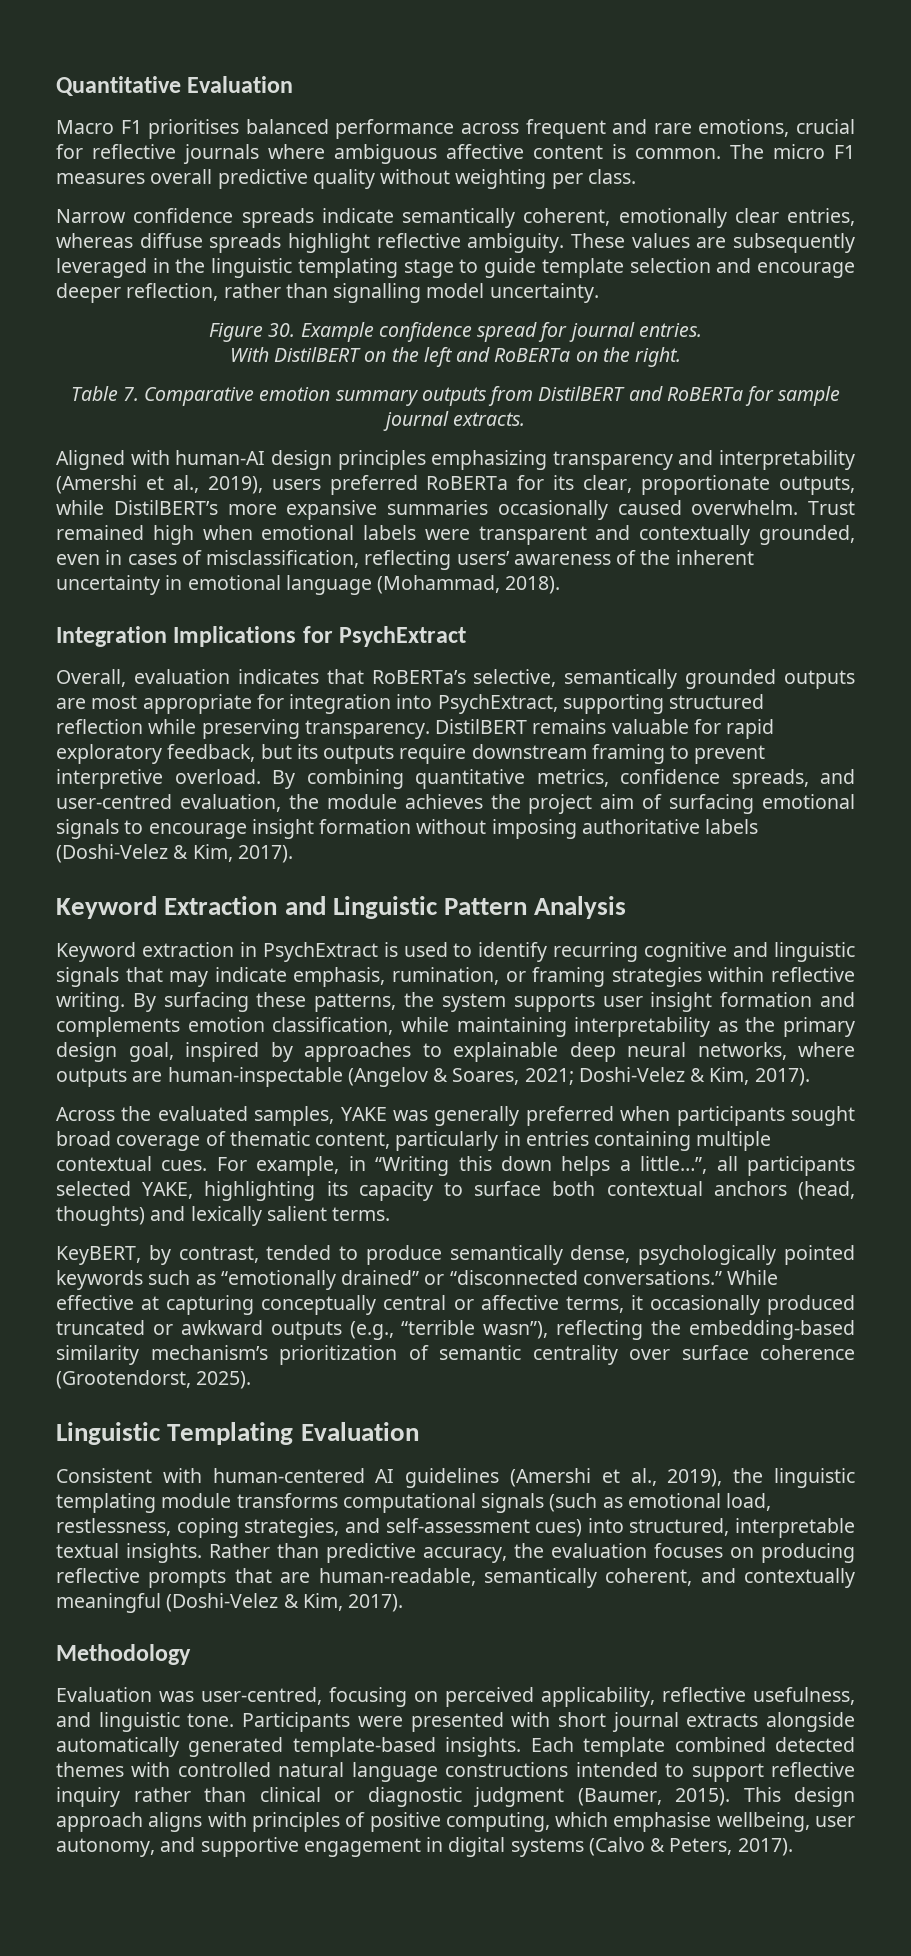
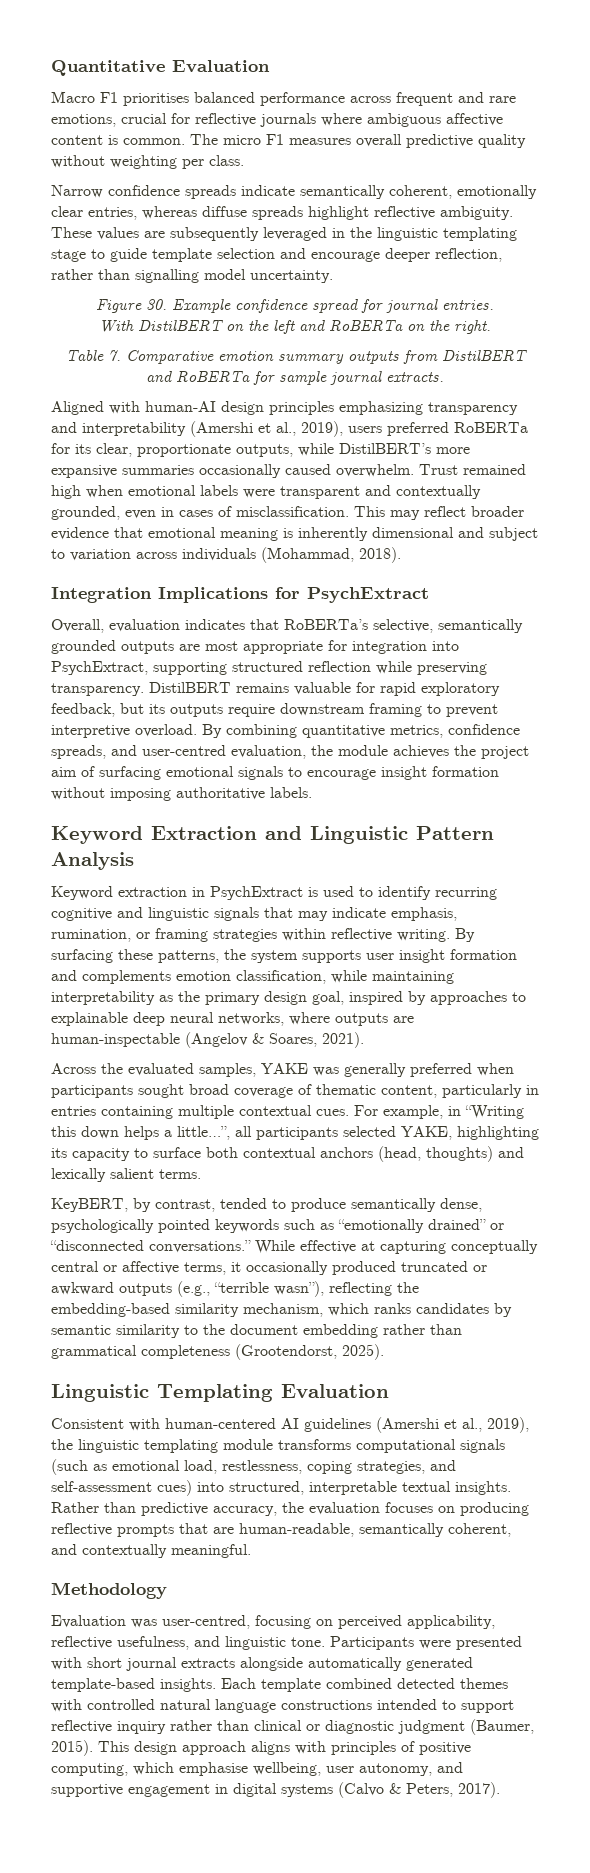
- Trust remained high when emotional labels were transparent and contextually grounded, even in cases of misclassification, reflecting users’ awareness of the inherent uncertainty in emotional language (Mohammad, 2018).
+ Trust remained high when emotional labels were transparent and contextually grounded, even in cases of misclassification. This may reflect broader evidence that emotional meaning is inherently dimensional and subject to variation across individuals (Mohammad, 2018).
- By combining quantitative metrics, confidence spreads, and user-centred evaluation, the module achieves the project aim of surfacing emotional signals to encourage insight formation without imposing authoritative labels (Doshi-Velez & Kim, 2017).
+ By combining quantitative metrics, confidence spreads, and user-centred evaluation, the module achieves the project aim of surfacing emotional signals to encourage insight formation without imposing authoritative labels.
- By surfacing these patterns, the system supports user insight formation and complements emotion classification, while maintaining interpretability as the primary design goal, inspired by approaches to explainable deep neural networks, where outputs are human-inspectable (Angelov & Soares, 2021; Doshi-Velez & Kim, 2017).
+ By surfacing these patterns, the system supports user insight formation and complements emotion classification, while maintaining interpretability as the primary design goal, inspired by approaches to explainable deep neural networks, where outputs are human-inspectable (Angelov & Soares, 2021).
- While effective at capturing conceptually central or affective terms, it occasionally produced truncated or awkward outputs (e.g., “terrible wasn”), reflecting the embedding-based similarity mechanism’s prioritization of semantic centrality over surface coherence (Grootendorst, 2025).
+ While effective at capturing conceptually central or affective terms, it occasionally produced truncated or awkward outputs (e.g., “terrible wasn”), reflecting the embedding-based similarity mechanism, which ranks candidates by semantic similarity to the document embedding rather than grammatical completeness (Grootendorst, 2025).
- Rather than predictive accuracy, the evaluation focuses on producing reflective prompts that are human-readable, semantically coherent, and contextually meaningful (Doshi-Velez & Kim, 2017).
+ Rather than predictive accuracy, the evaluation focuses on producing reflective prompts that are human-readable, semantically coherent, and contextually meaningful.

